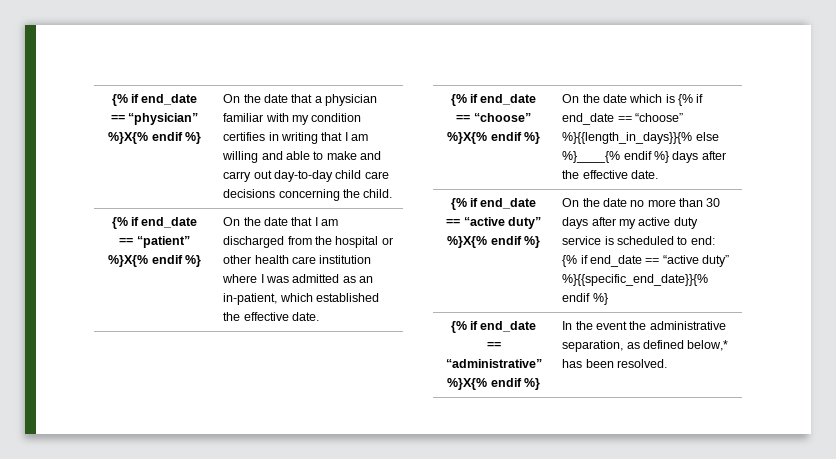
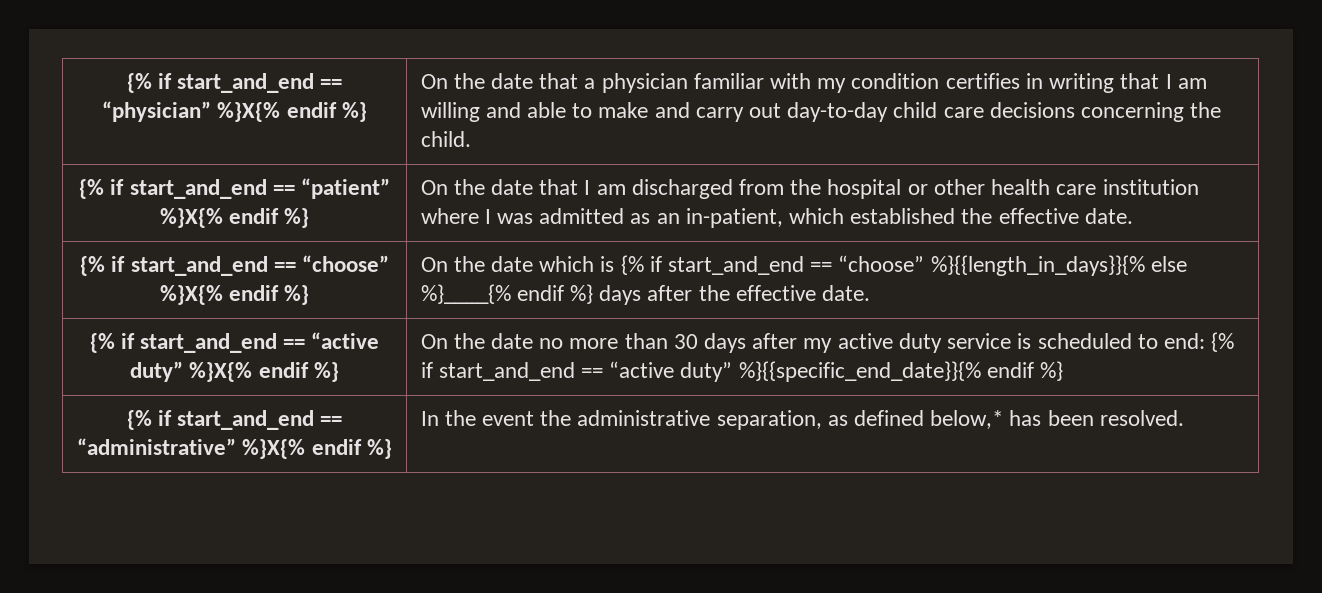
- {% if end_date == “physician” %}X{% endif %} | On the date that a physician familiar with my condition certifies in writing that I am willing and able to make and carry out day-to-day child care decisions concerning the child.
+ {% if start_and_end == “physician” %}X{% endif %} | On the date that a physician familiar with my condition certifies in writing that I am willing and able to make and carry out day-to-day child care decisions concerning the child.
- {% if end_date == “patient” %}X{% endif %} | On the date that I am discharged from the hospital or other health care institution where I was admitted as an in-patient, which established the effective date.
+ {% if start_and_end == “patient” %}X{% endif %} | On the date that I am discharged from the hospital or other health care institution where I was admitted as an in-patient, which established the effective date.
- {% if end_date == “choose” %}X{% endif %} | On the date which is {% if end_date == “choose” %}{{length_in_days}}{% else %}____{% endif %} days after the effective date.
+ {% if start_and_end == “choose” %}X{% endif %} | On the date which is {% if start_and_end == “choose” %}{{length_in_days}}{% else %}____{% endif %} days after the effective date.
- {% if end_date == “active duty” %}X{% endif %} | On the date no more than 30 days after my active duty service is scheduled to end: {% if end_date == “active duty” %}{{specific_end_date}}{% endif %}
+ {% if start_and_end == “active duty” %}X{% endif %} | On the date no more than 30 days after my active duty service is scheduled to end: {% if start_and_end == “active duty” %}{{specific_end_date}}{% endif %}
- {% if end_date == “administrative” %}X{% endif %} | In the event the administrative separation, as defined below,* has been resolved.
+ {% if start_and_end == “administrative” %}X{% endif %} | In the event the administrative separation, as defined below,* has been resolved.

